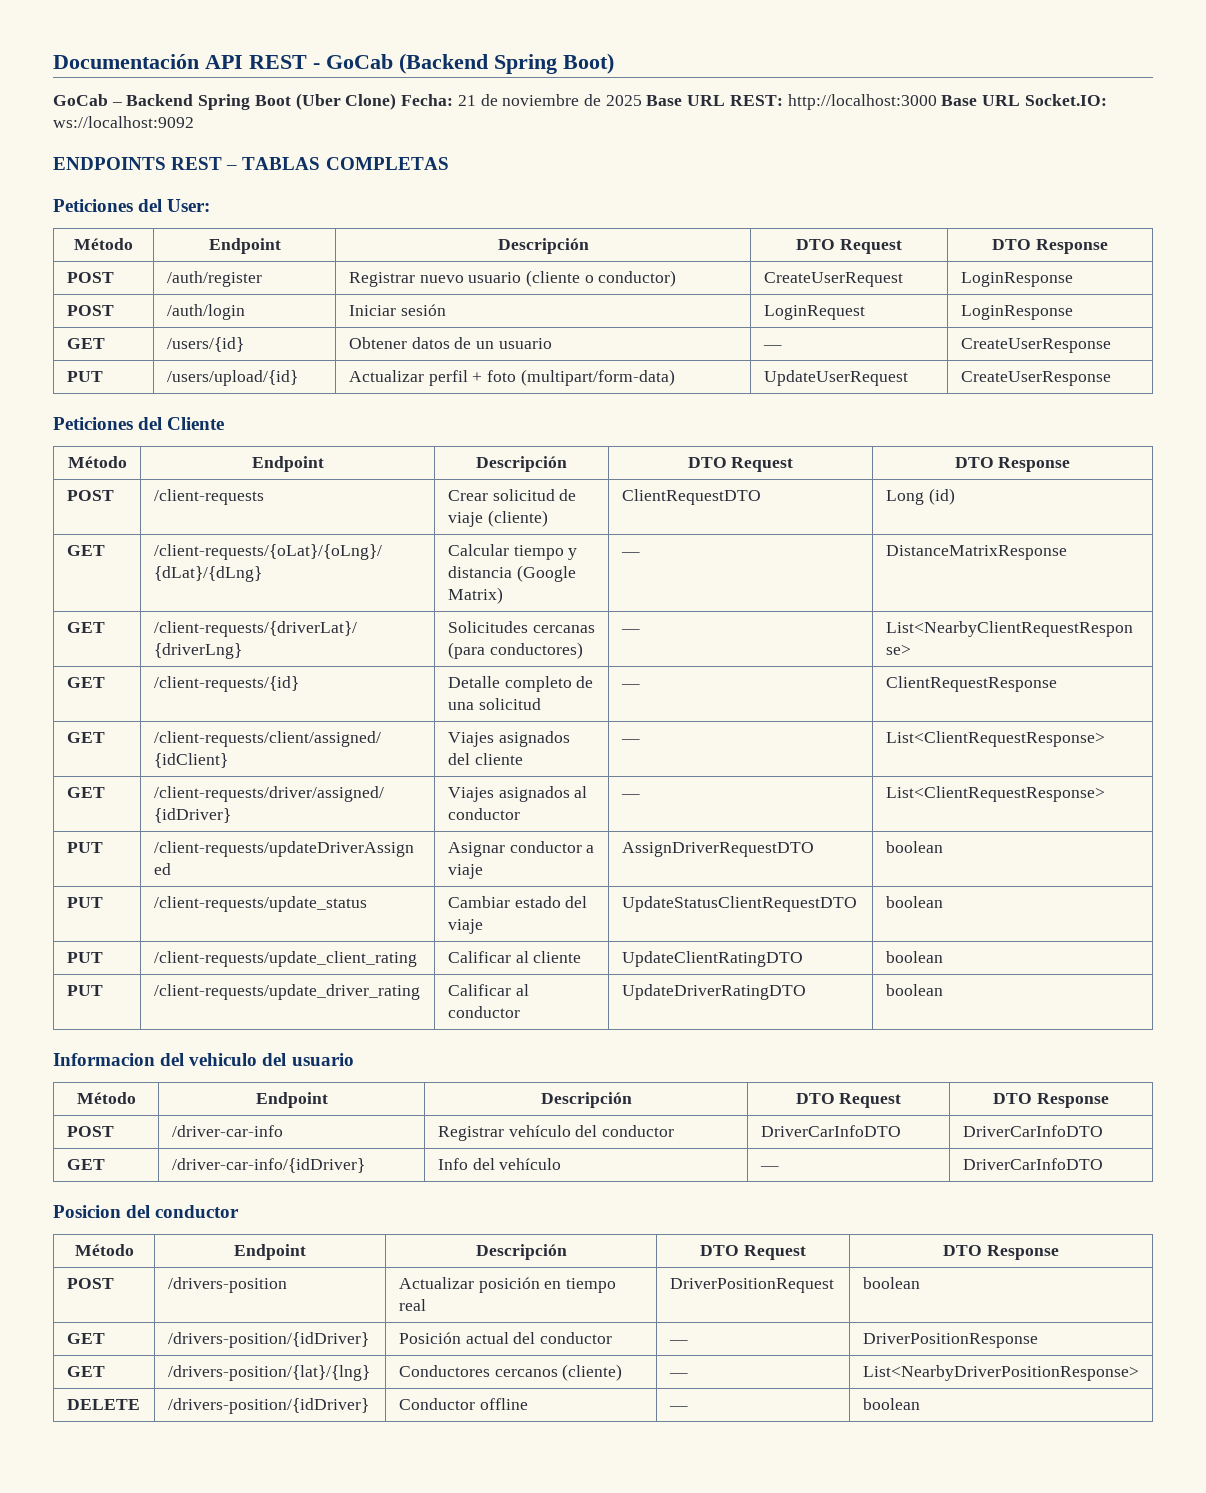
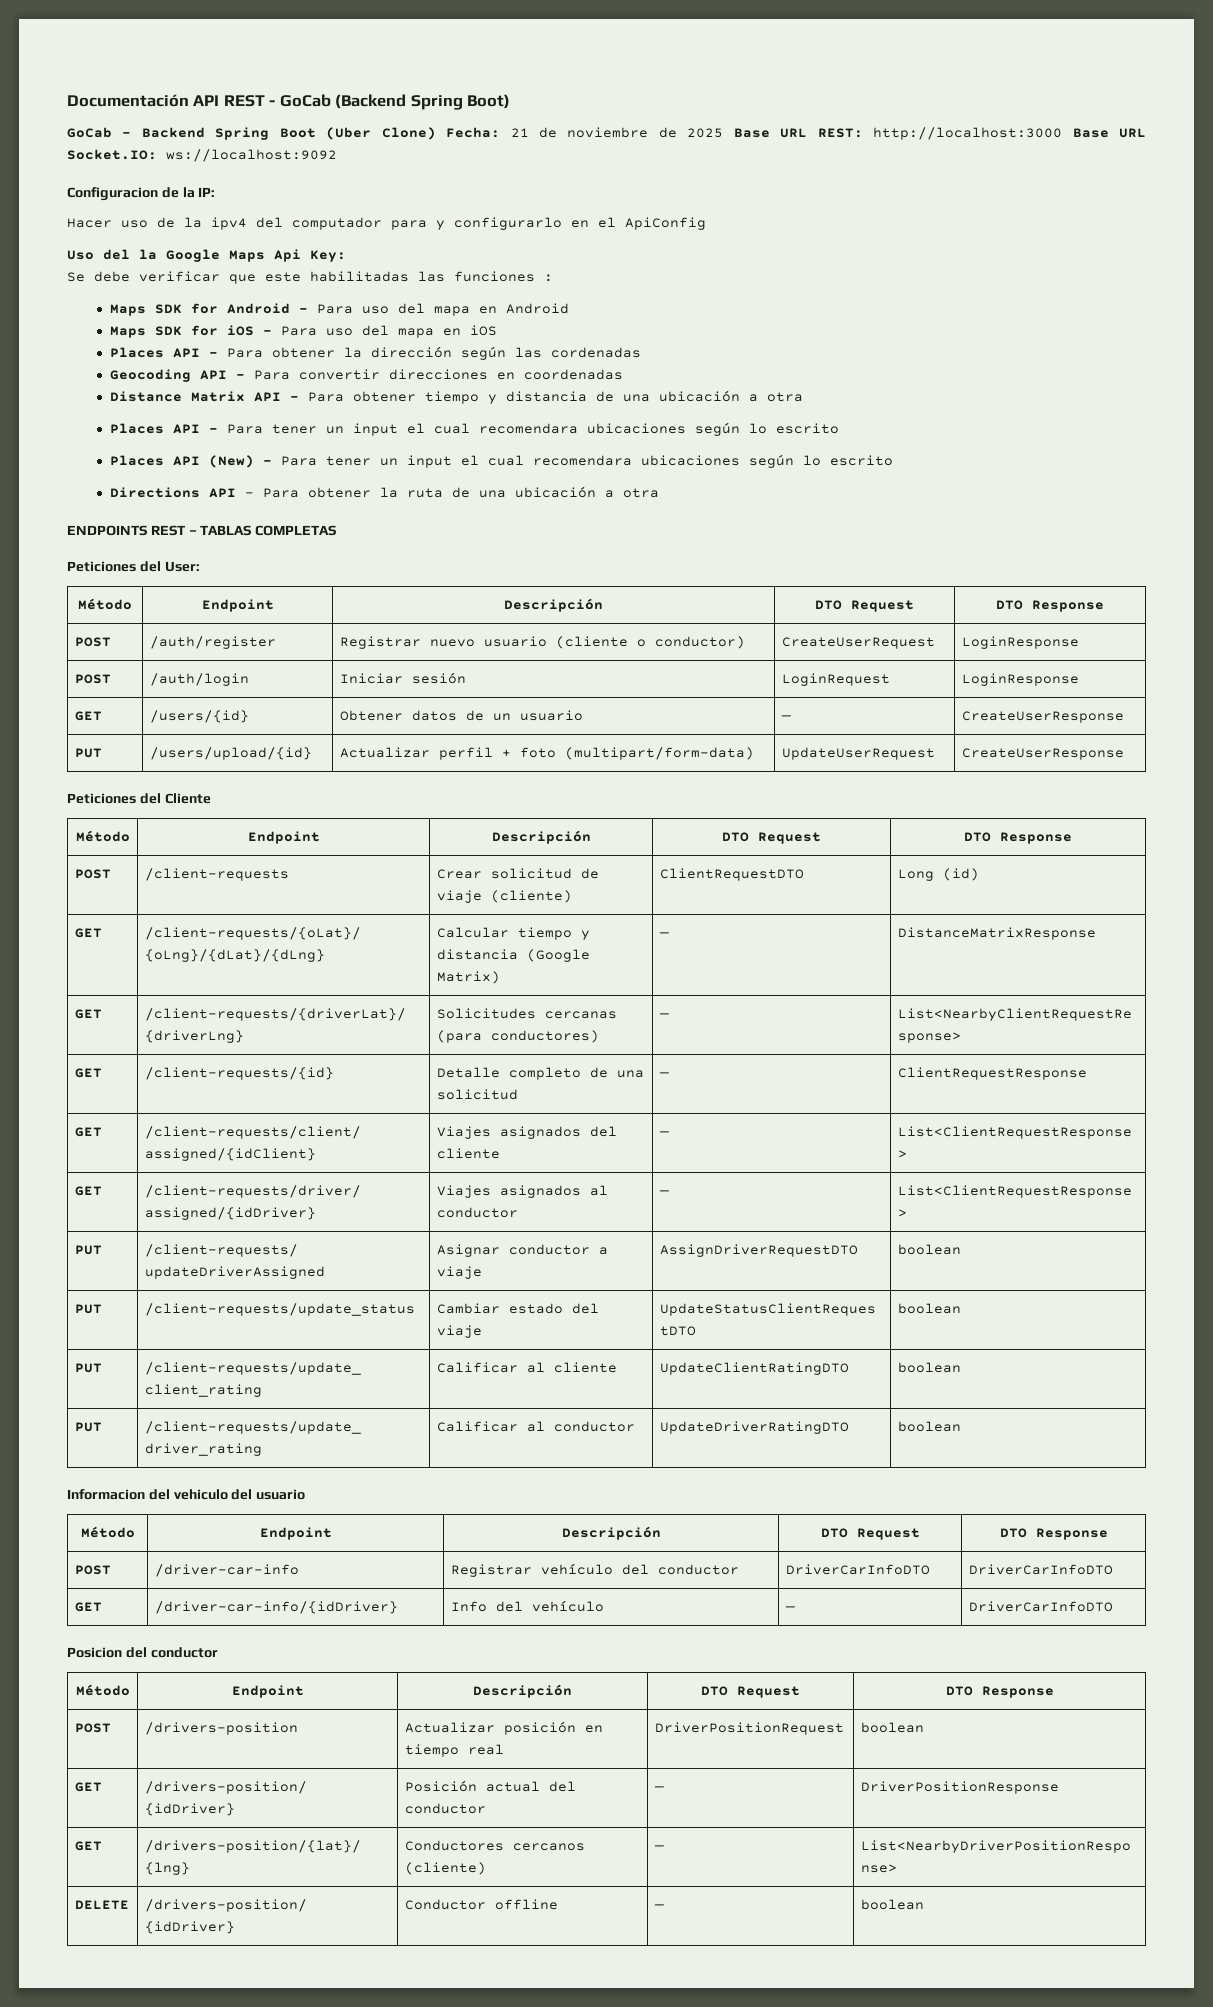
+ Configuracion de la IP:
+ Hacer uso de la ipv4 del computador para y configurarlo en el ApiConfig
+ Uso del la Google Maps Api Key:
+ Se debe verificar que este habilitadas las funciones :
+ Maps SDK for Android – Para uso del mapa en Android
+ Maps SDK for iOS – Para uso del mapa en iOS
+ Places API – Para obtener la dirección según las cordenadas
+ Geocoding API – Para convertir direcciones en coordenadas
+ Distance Matrix API - Para obtener tiempo y distancia de una ubicación a otra
+ Places API – Para tener un input el cual recomendara ubicaciones según lo escrito
+ Places API (New) - Para tener un input el cual recomendara ubicaciones según lo escrito
+ Directions API – Para obtener la ruta de una ubicación a otra

